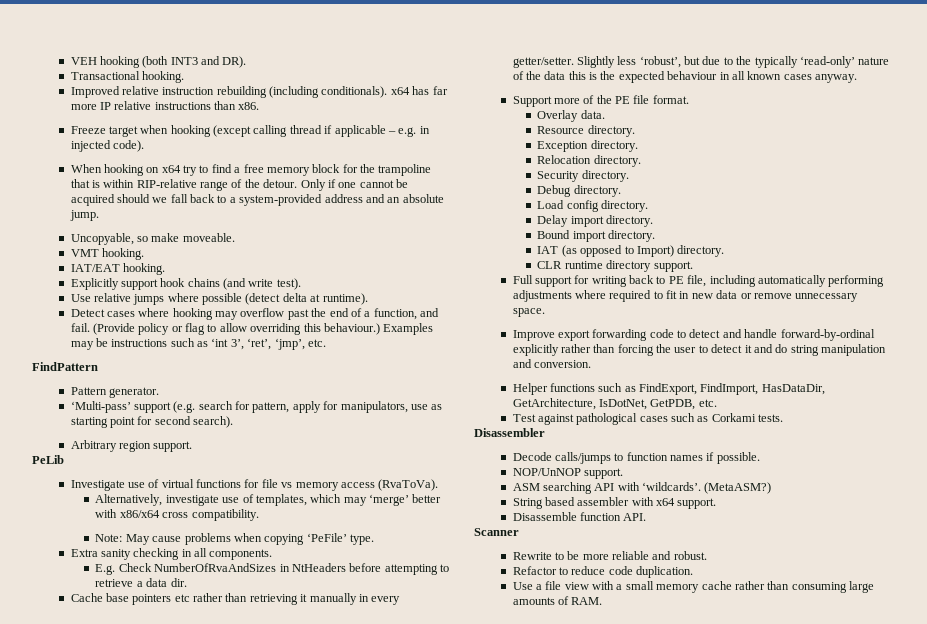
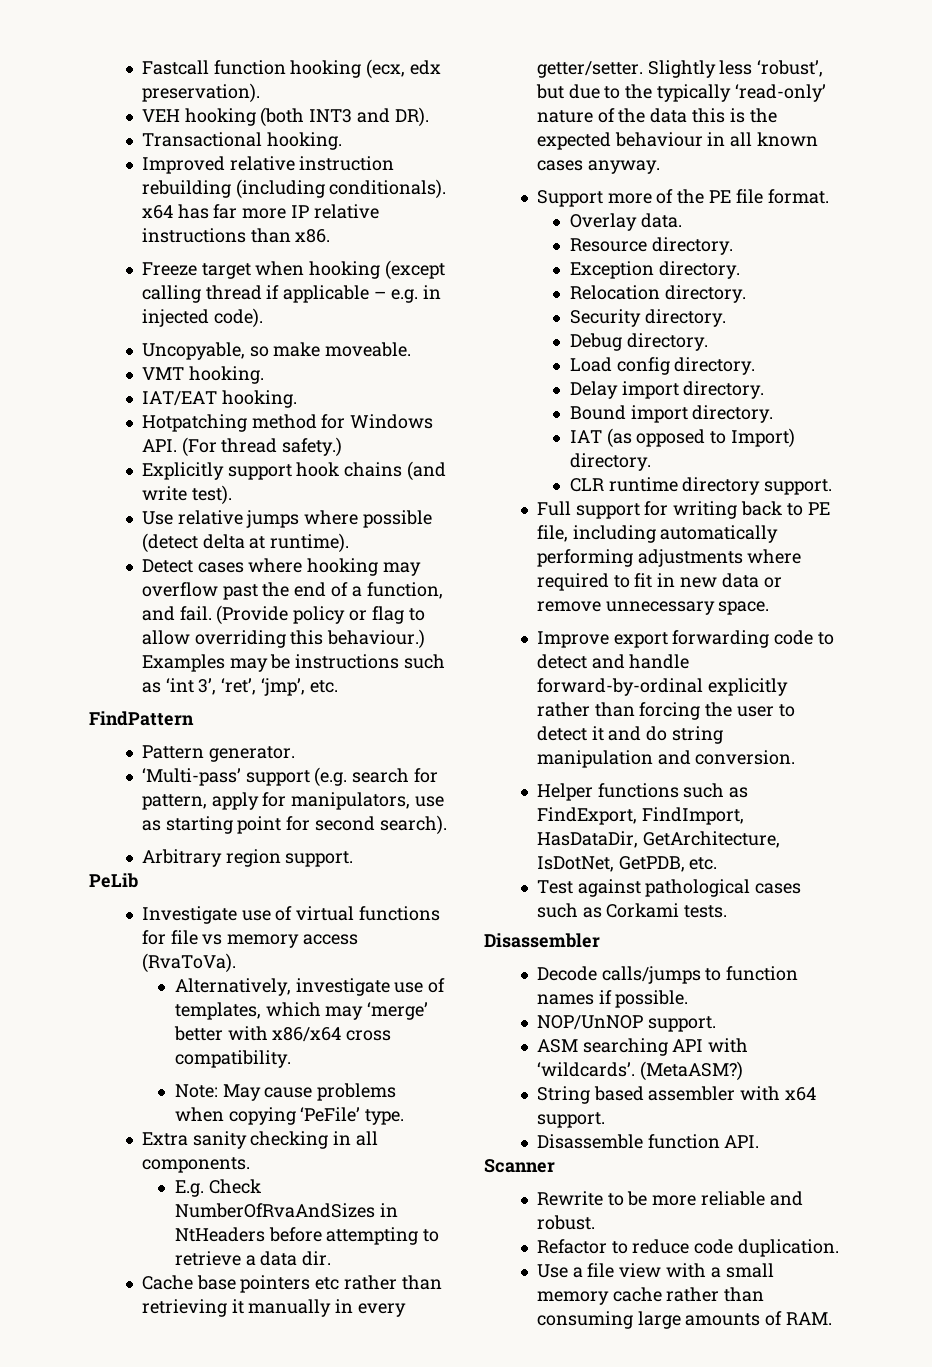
+ Fastcall function hooking (ecx, edx preservation).
- When hooking on x64 try to find a free memory block for the trampoline that is within RIP-relative range of the detour. Only if one cannot be acquired should we fall back to a system-provided address and an absolute jump.
+ Hotpatching method for Windows API. (For thread safety.)

